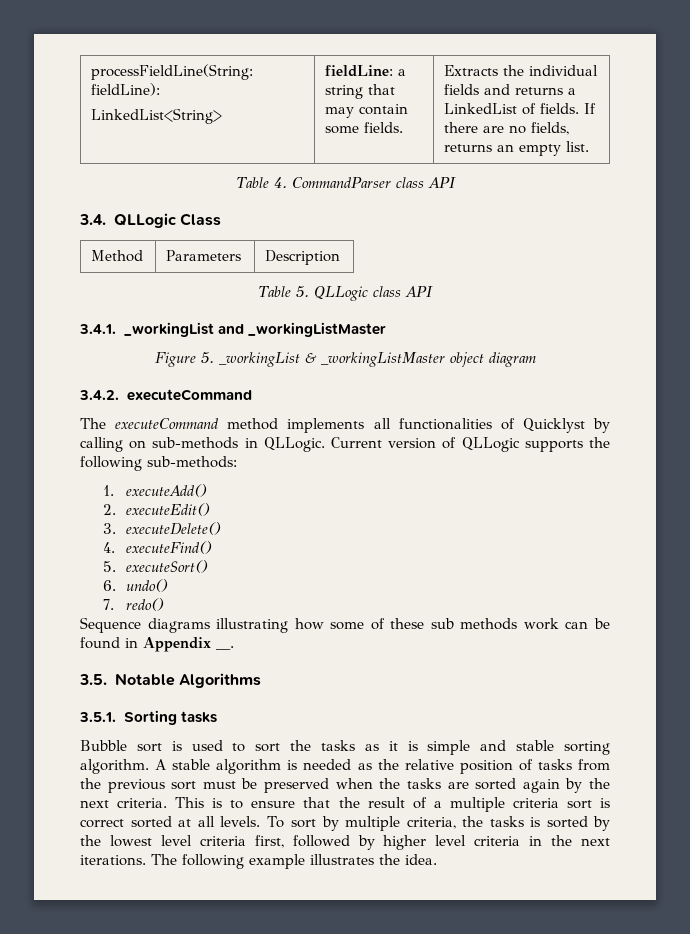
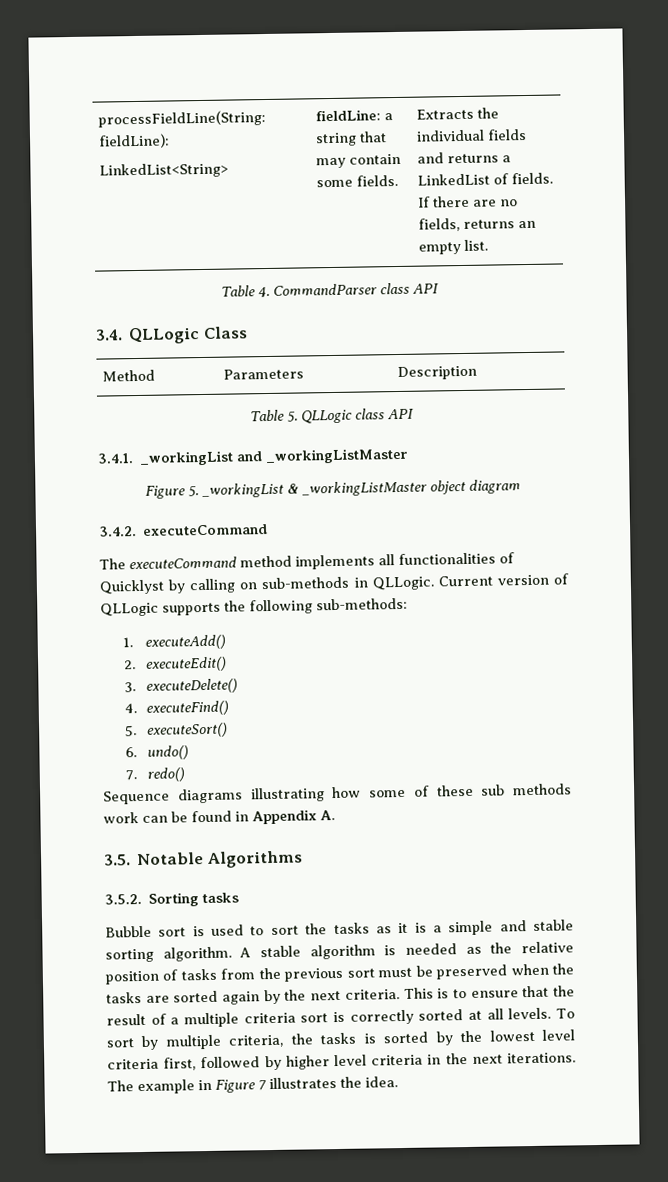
- Sequence diagrams illustrating how some of these sub methods work can be found in Appendix __.
+ Sequence diagrams illustrating how some of these sub methods work can be found in Appendix A.
- 3.5.1. Sorting tasks
+ 3.5.2. Sorting tasks
- Bubble sort is used to sort the tasks as it is simple and stable sorting algorithm.
+ Bubble sort is used to sort the tasks as it is a simple and stable sorting algorithm.
- This is to ensure that the result of a multiple criteria sort is correct sorted at all levels.
+ This is to ensure that the result of a multiple criteria sort is correctly sorted at all levels.
- The following example illustrates the idea.
+ The example in Figure 7 illustrates the idea.

